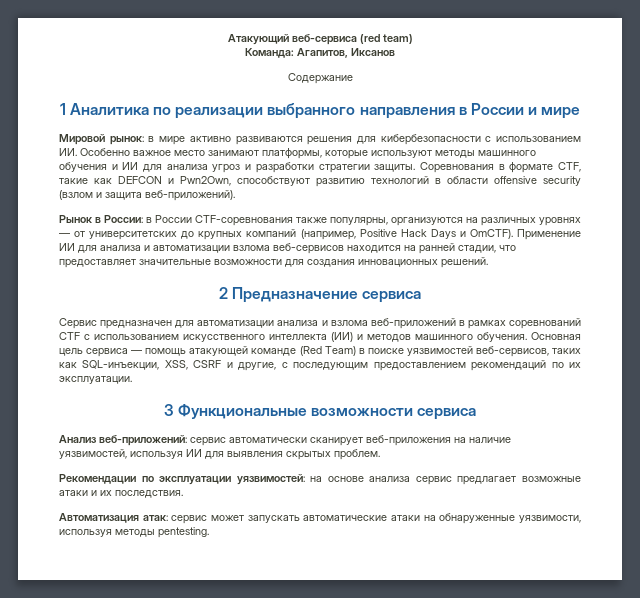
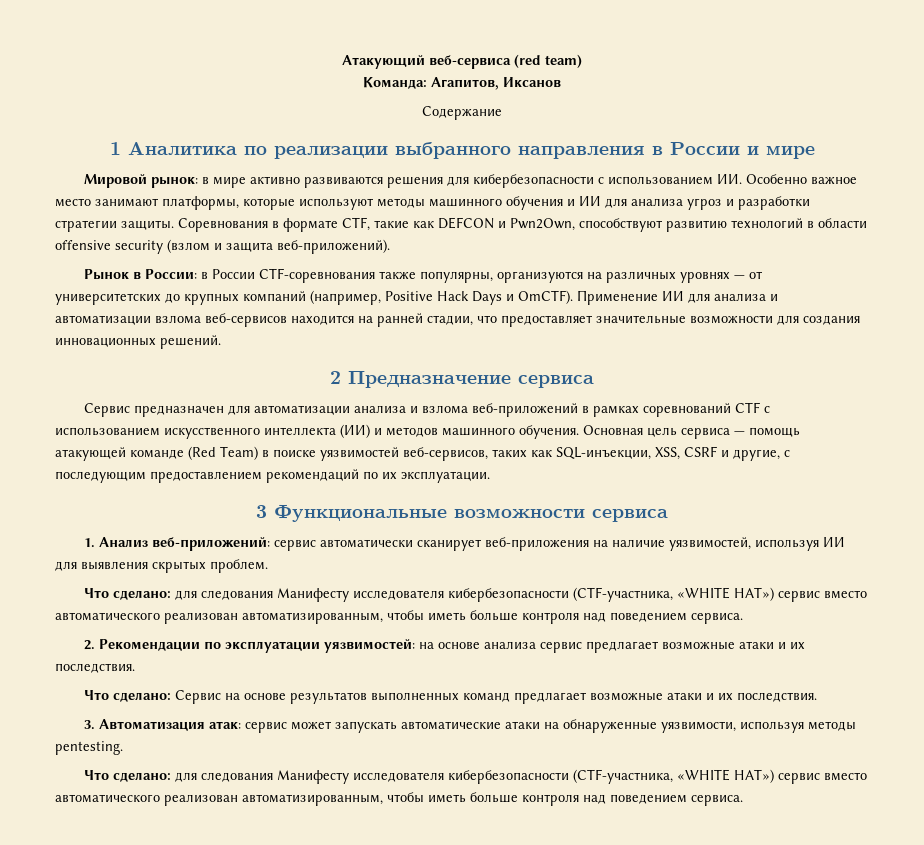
- Анализ веб-приложений: сервис автоматически сканирует веб-приложения на наличие уязвимостей, используя ИИ для выявления скрытых проблем.
- Рекомендации по эксплуатации уязвимостей: на основе анализа сервис предлагает возможные атаки и их последствия.
+ 1. Анализ веб-приложений: сервис автоматически сканирует веб-приложения на наличие уязвимостей, используя ИИ для выявления скрытых проблем.
+ Что сделано: для следования Манифесту исследователя кибербезопасности (CTF-участника, «WHITE HAT») сервис вместо автоматического реализован автоматизированным, чтобы иметь больше контроля над поведением сервиса.
+ 2. Рекомендации по эксплуатации уязвимостей: на основе анализа сервис предлагает возможные атаки и их последствия.
- Автоматизация атак: сервис может запускать автоматические атаки на обнаруженные уязвимости, используя методы pentesting.
+ Что сделано: Сервис на основе результатов выполненных команд предлагает возможные атаки и их последствия.
+ 3. Автоматизация атак: сервис может запускать автоматические атаки на обнаруженные уязвимости, используя методы pentesting.
+ Что сделано: для следования Манифесту исследователя кибербезопасности (CTF-участника, «WHITE HAT») сервис вместо автоматического реализован автоматизированным, чтобы иметь больше контроля над поведением сервиса.

